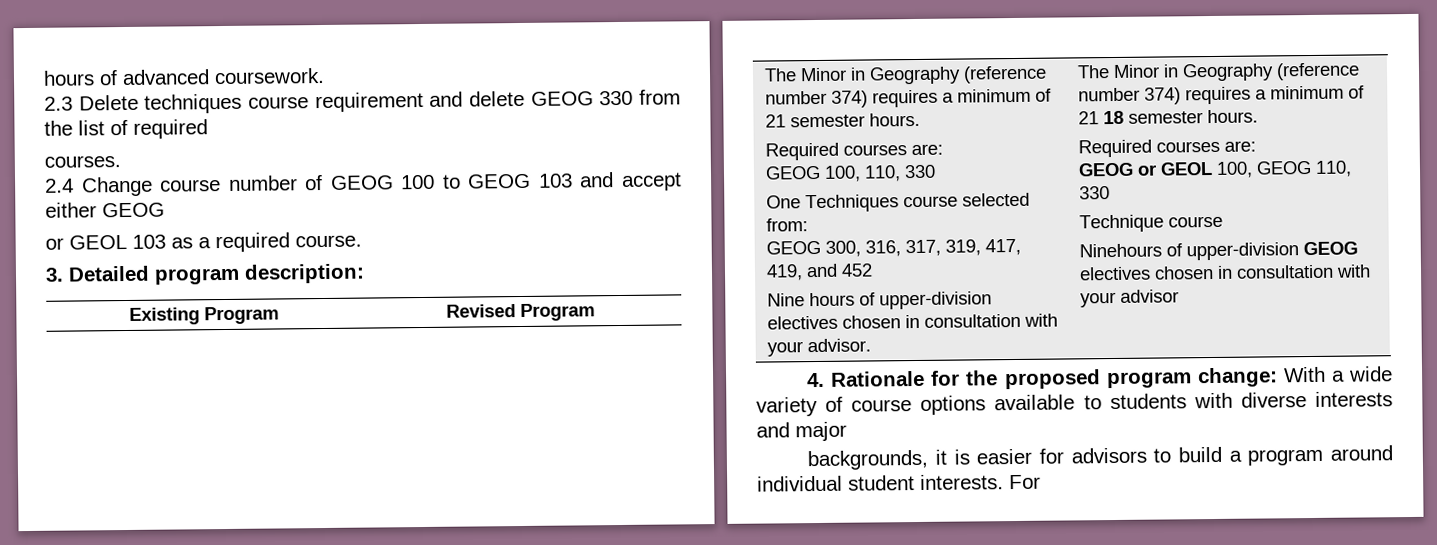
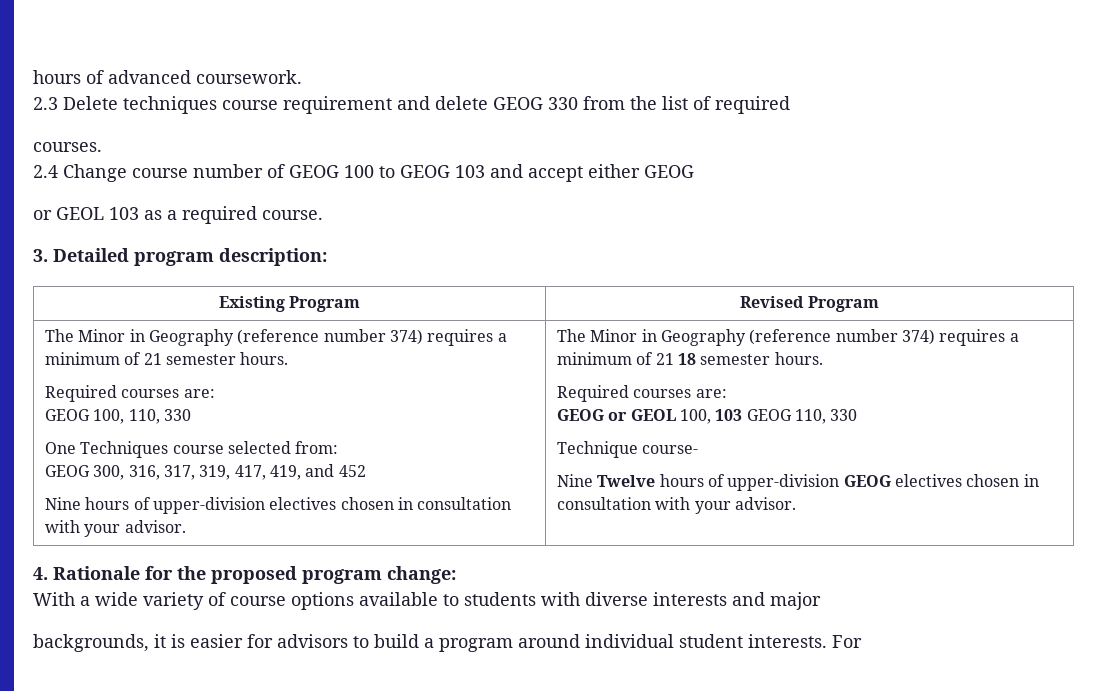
- GEOG or GEOL 100, GEOG 110, 330
+ GEOG or GEOL 100, 103 GEOG 110, 330
- Technique course
- Ninehours of upper-division GEOG electives chosen in consultation with your advisor
+ Technique course-
+ Nine Twelve hours of upper-division GEOG electives chosen in consultation with your advisor.
- 4. Rationale for the proposed program change: With a wide variety of course options available to students with diverse interests and major
+ 4. Rationale for the proposed program change:
+ With a wide variety of course options available to students with diverse interests and major

